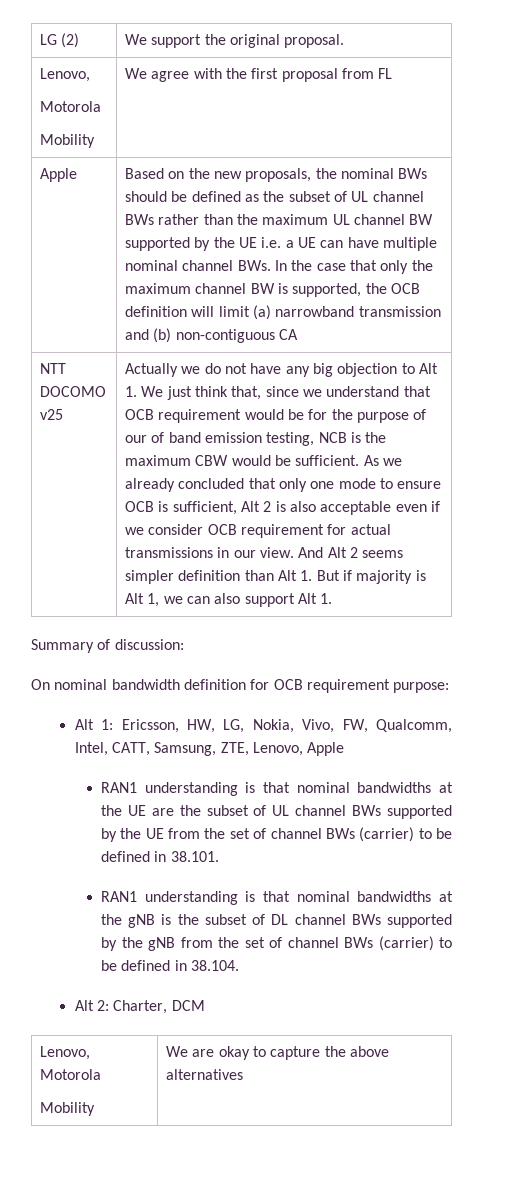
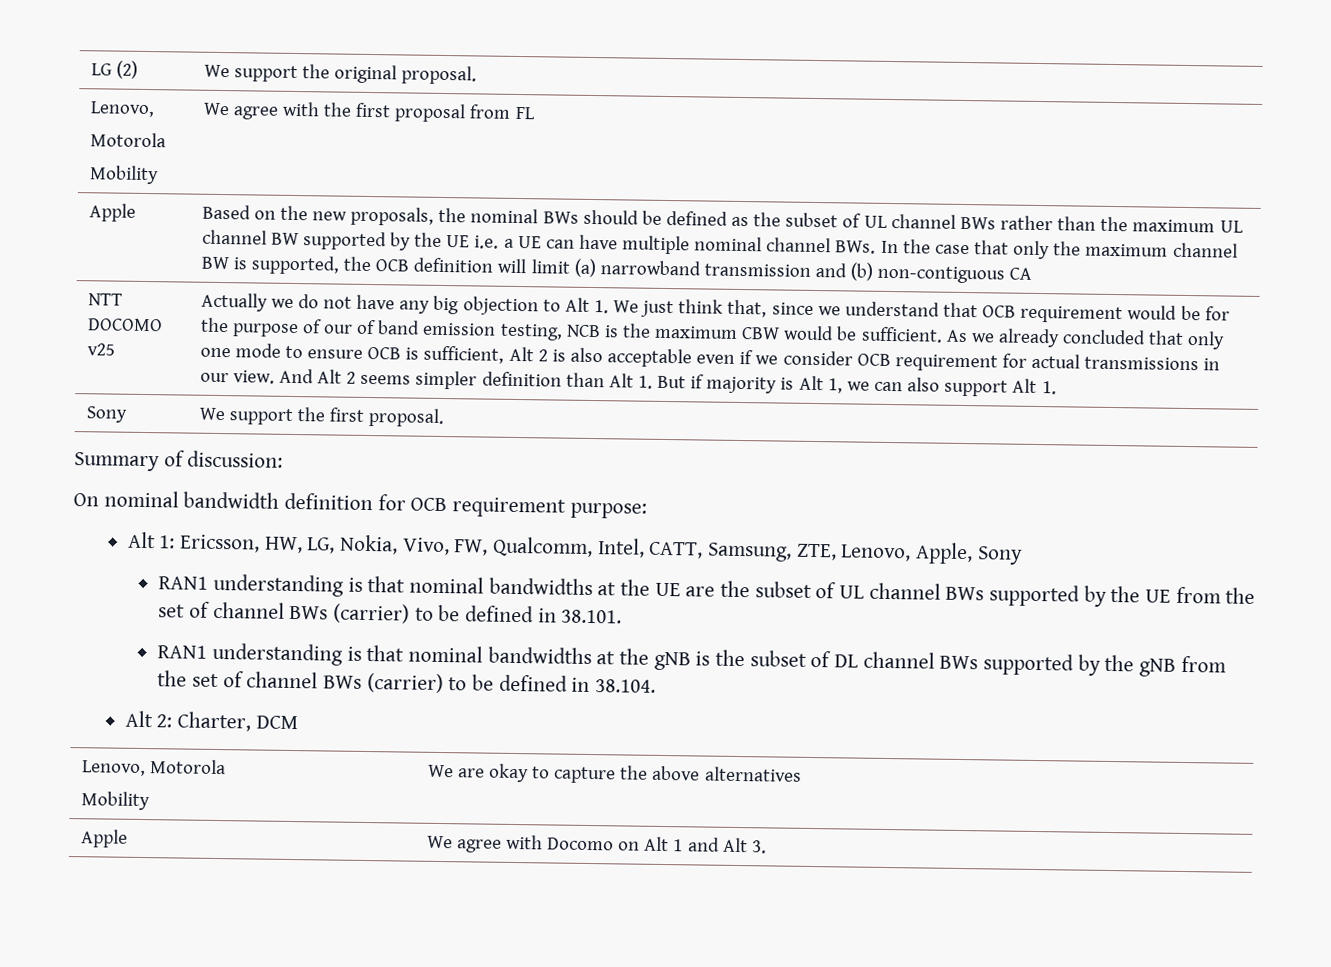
+ Sony | We support the first proposal.
- Alt 1: Ericsson, HW, LG, Nokia, Vivo, FW, Qualcomm, Intel, CATT, Samsung, ZTE, Lenovo, Apple
+ Alt 1: Ericsson, HW, LG, Nokia, Vivo, FW, Qualcomm, Intel, CATT, Samsung, ZTE, Lenovo, Apple, Sony
+ Apple | We agree with Docomo on Alt 1 and Alt 3.

